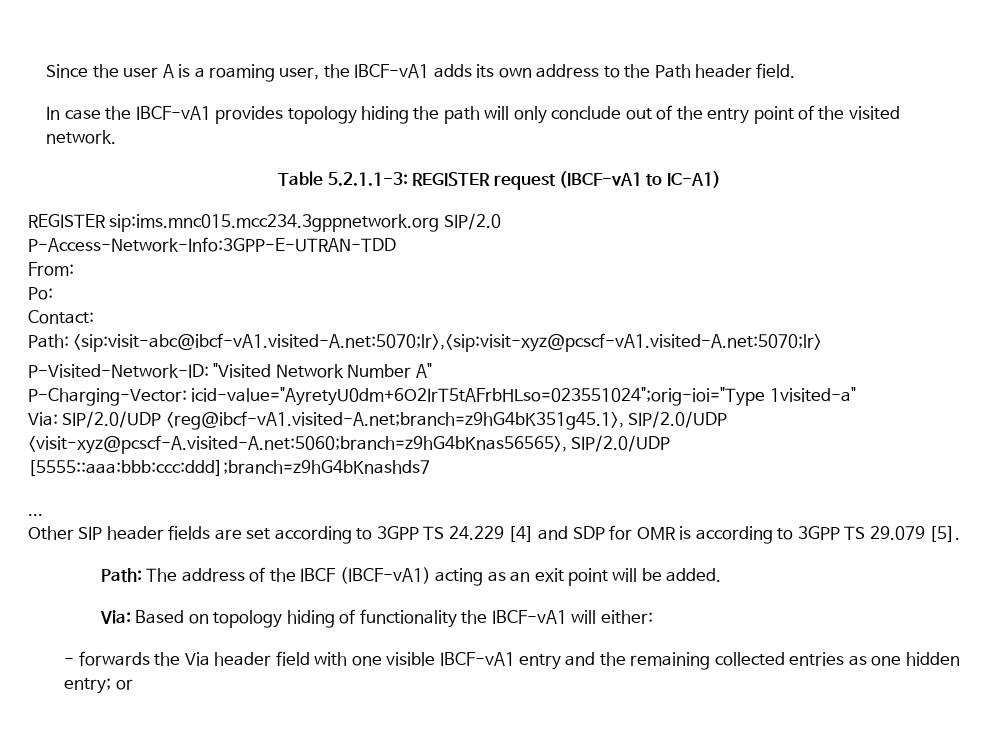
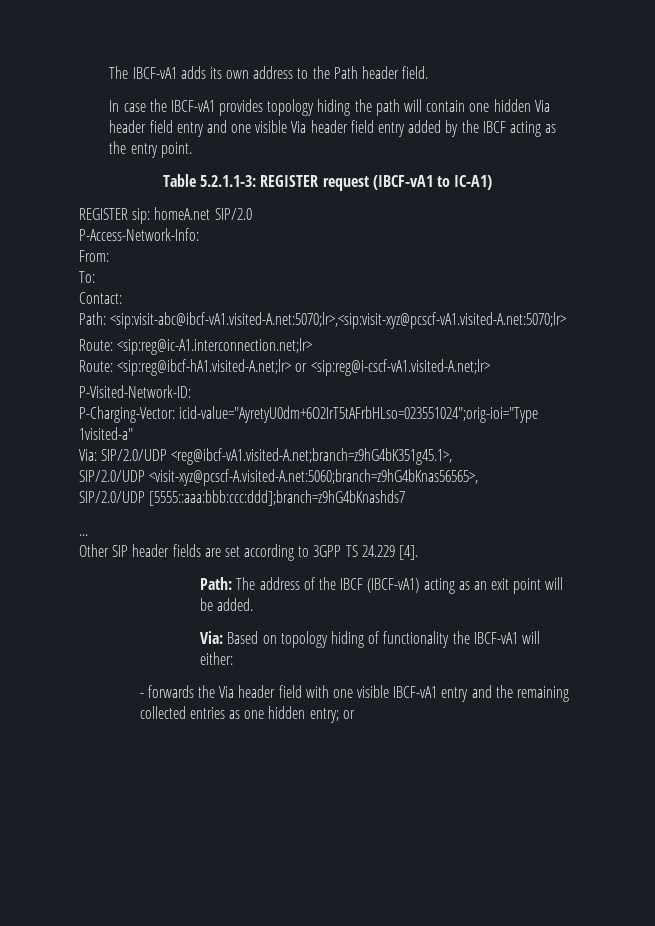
- Since the user A is a roaming user, the IBCF-vA1 adds its own address to the Path header field.
+ The IBCF-vA1 adds its own address to the Path header field.
- In case the IBCF-vA1 provides topology hiding the path will only conclude out of the entry point of the visited network.
+ In case the IBCF-vA1 provides topology hiding the path will contain one hidden Via header field entry and one visible Via header field entry added by the IBCF acting as the entry point.
- REGISTER sip:ims.mnc015.mcc234.3gppnetwork.org SIP/2.0
+ REGISTER sip: homeA.net SIP/2.0
- P-Access-Network-Info:3GPP-E-UTRAN-TDD
+ P-Access-Network-Info:
- Po:
+ To:
- P-Visited-Network-ID: "Visited Network Number A"
+ Route: <sip:reg@ic-A1.interconnection.net;lr>
+ Route: <sip:reg@ibcf-hA1.visited-A.net;lr> or <sip:reg@i-cscf-vA1.visited-A.net;lr>
+ P-Visited-Network-ID:
- Via: SIP/2.0/UDP <reg@ibcf-vA1.visited-A.net;branch=z9hG4bK351g45.1>, SIP/2.0/UDP <visit-xyz@pcscf-A.visited-A.net:5060;branch=z9hG4bKnas56565>, SIP/2.0/UDP [5555::aaa:bbb:ccc:ddd];branch=z9hG4bKnashds7
+ Via: SIP/2.0/UDP <reg@ibcf-vA1.visited-A.net;branch=z9hG4bK351g45.1>,
+ SIP/2.0/UDP <visit-xyz@pcscf-A.visited-A.net:5060;branch=z9hG4bKnas56565>,
+ SIP/2.0/UDP [5555::aaa:bbb:ccc:ddd];branch=z9hG4bKnashds7
- Other SIP header fields are set according to 3GPP TS 24.229 [4] and SDP for OMR is according to 3GPP TS 29.079 [5].
+ Other SIP header fields are set according to 3GPP TS 24.229 [4].

